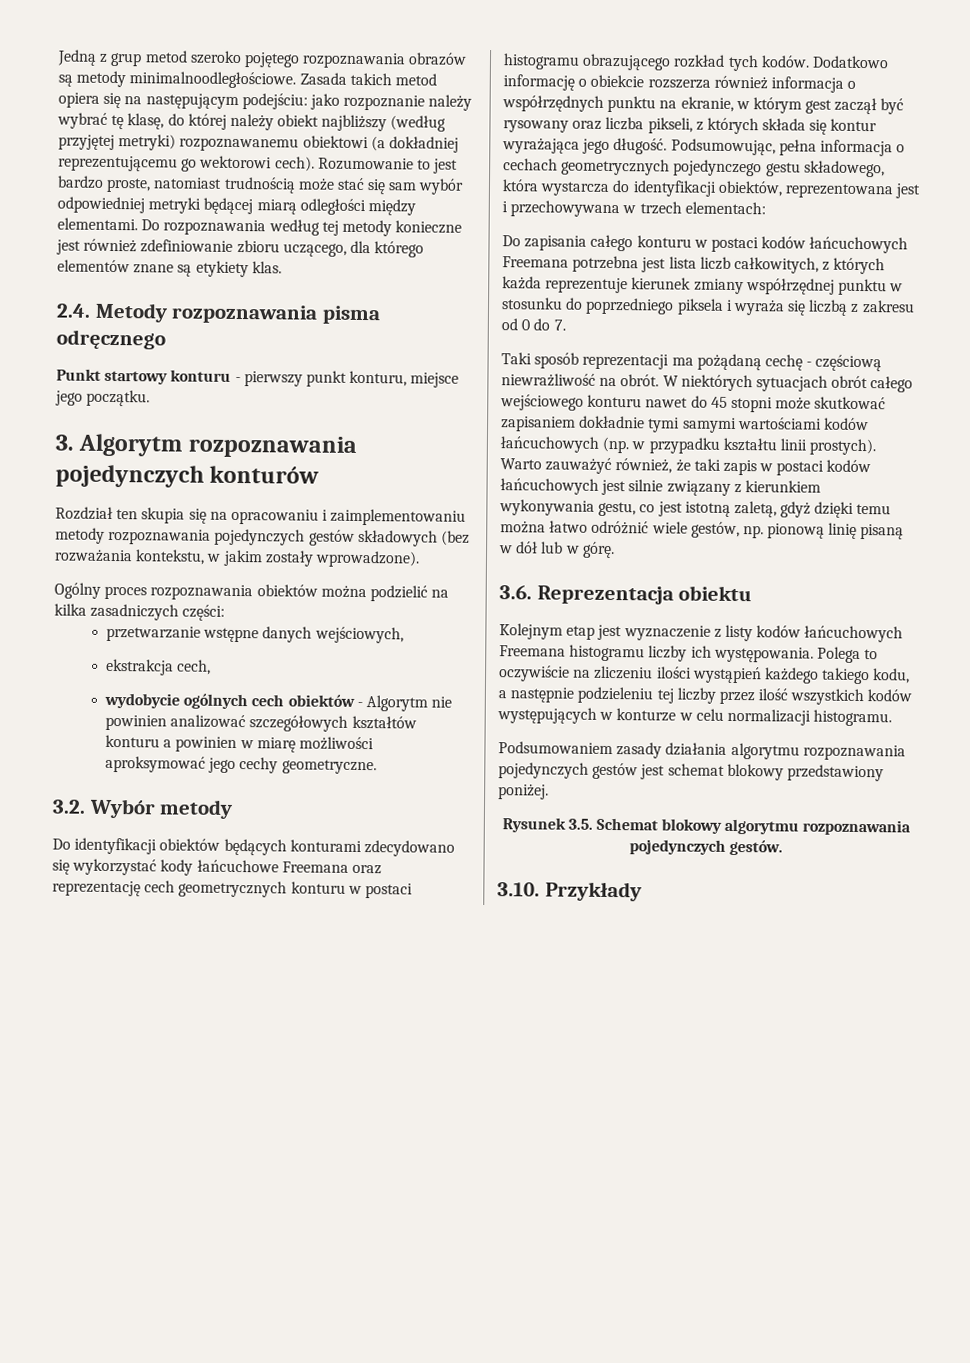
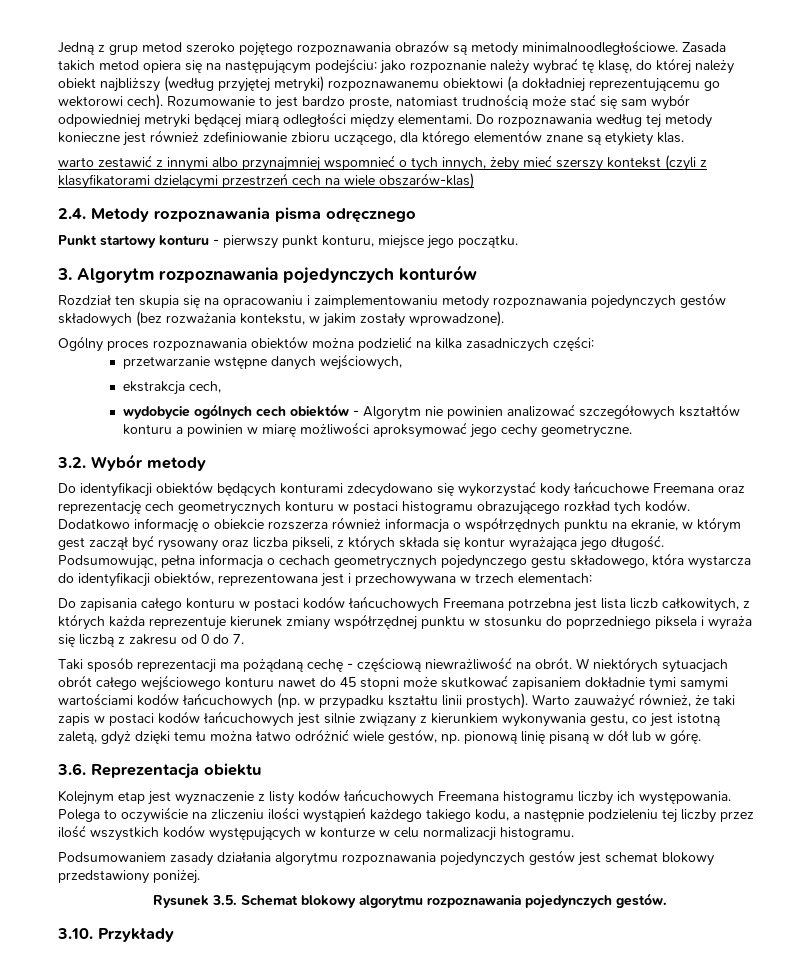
+ warto zestawić z innymi albo przynajmniej wspomnieć o tych innych, żeby mieć szerszy kontekst (czyli z klasyfikatorami dzielącymi przestrzeń cech na wiele obszarów-klas)

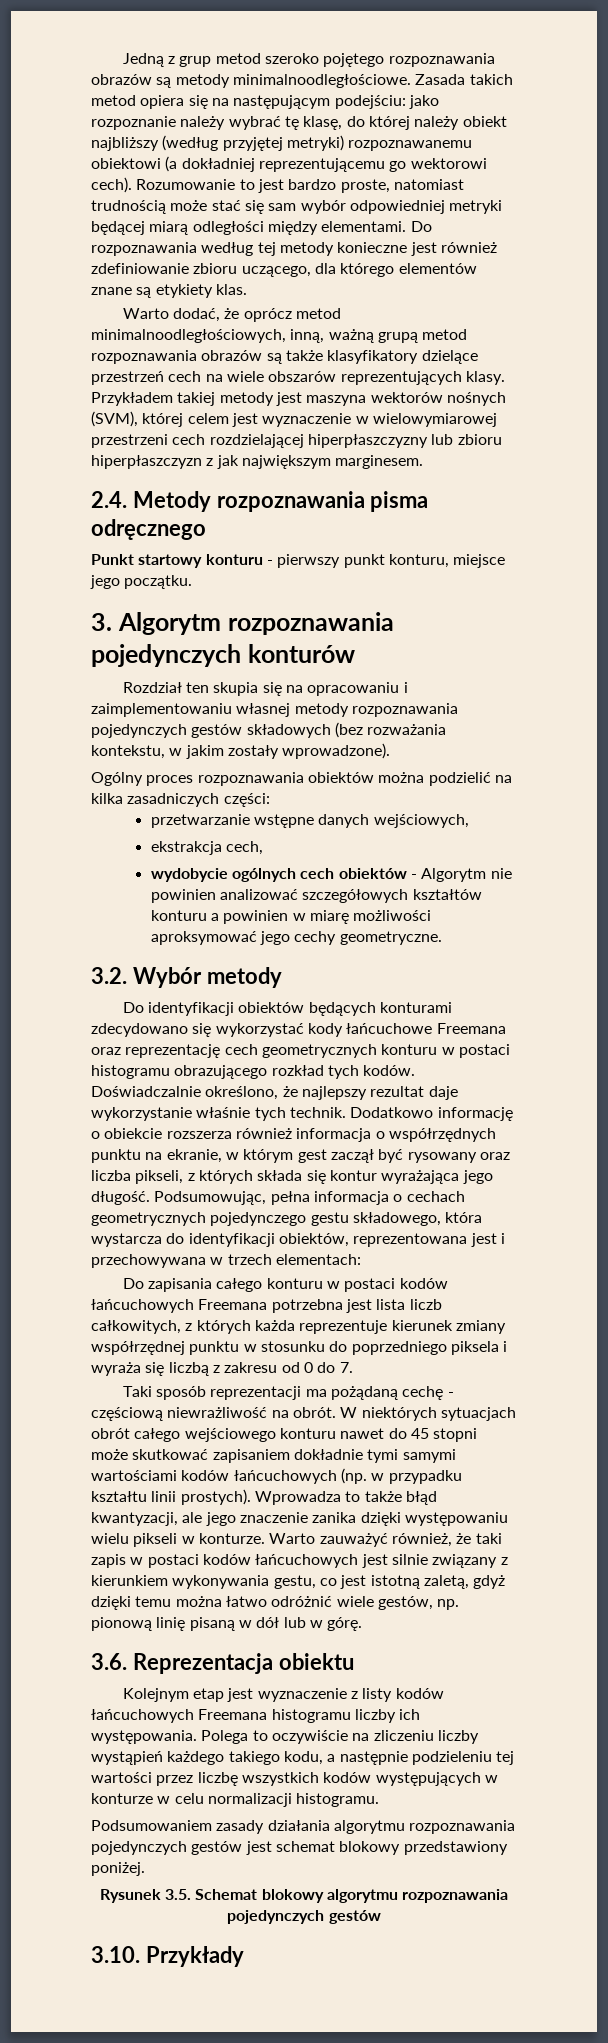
- warto zestawić z innymi albo przynajmniej wspomnieć o tych innych, żeby mieć szerszy kontekst (czyli z klasyfikatorami dzielącymi przestrzeń cech na wiele obszarów-klas)
+ Warto dodać, że oprócz metod minimalnoodległościowych, inną, ważną grupą metod rozpoznawania obrazów są także klasyfikatory dzielące przestrzeń cech na wiele obszarów reprezentujących klasy. Przykładem takiej metody jest maszyna wektorów nośnych (SVM), której celem jest wyznaczenie w wielowymiarowej przestrzeni cech rozdzielającej hiperpłaszczyzny lub zbioru hiperpłaszczyzn z jak największym marginesem.
- Rozdział ten skupia się na opracowaniu i zaimplementowaniu metody rozpoznawania pojedynczych gestów składowych (bez rozważania kontekstu, w jakim zostały wprowadzone).
+ Rozdział ten skupia się na opracowaniu i zaimplementowaniu własnej metody rozpoznawania pojedynczych gestów składowych (bez rozważania kontekstu, w jakim zostały wprowadzone).
+ Doświadczalnie określono, że najlepszy rezultat daje wykorzystanie właśnie tych technik.
+ Wprowadza to także błąd kwantyzacji, ale jego znaczenie zanika dzięki występowaniu wielu pikseli w konturze.
- Polega to oczywiście na zliczeniu ilości wystąpień każdego takiego kodu, a następnie podzieleniu tej liczby przez ilość wszystkich kodów występujących w konturze w celu normalizacji histogramu.
+ Polega to oczywiście na zliczeniu liczby wystąpień każdego takiego kodu, a następnie podzieleniu tej wartości przez liczbę wszystkich kodów występujących w konturze w celu normalizacji histogramu.
- Rysunek 3.5. Schemat blokowy algorytmu rozpoznawania pojedynczych gestów.
+ Rysunek 3.5. Schemat blokowy algorytmu rozpoznawania pojedynczych gestów

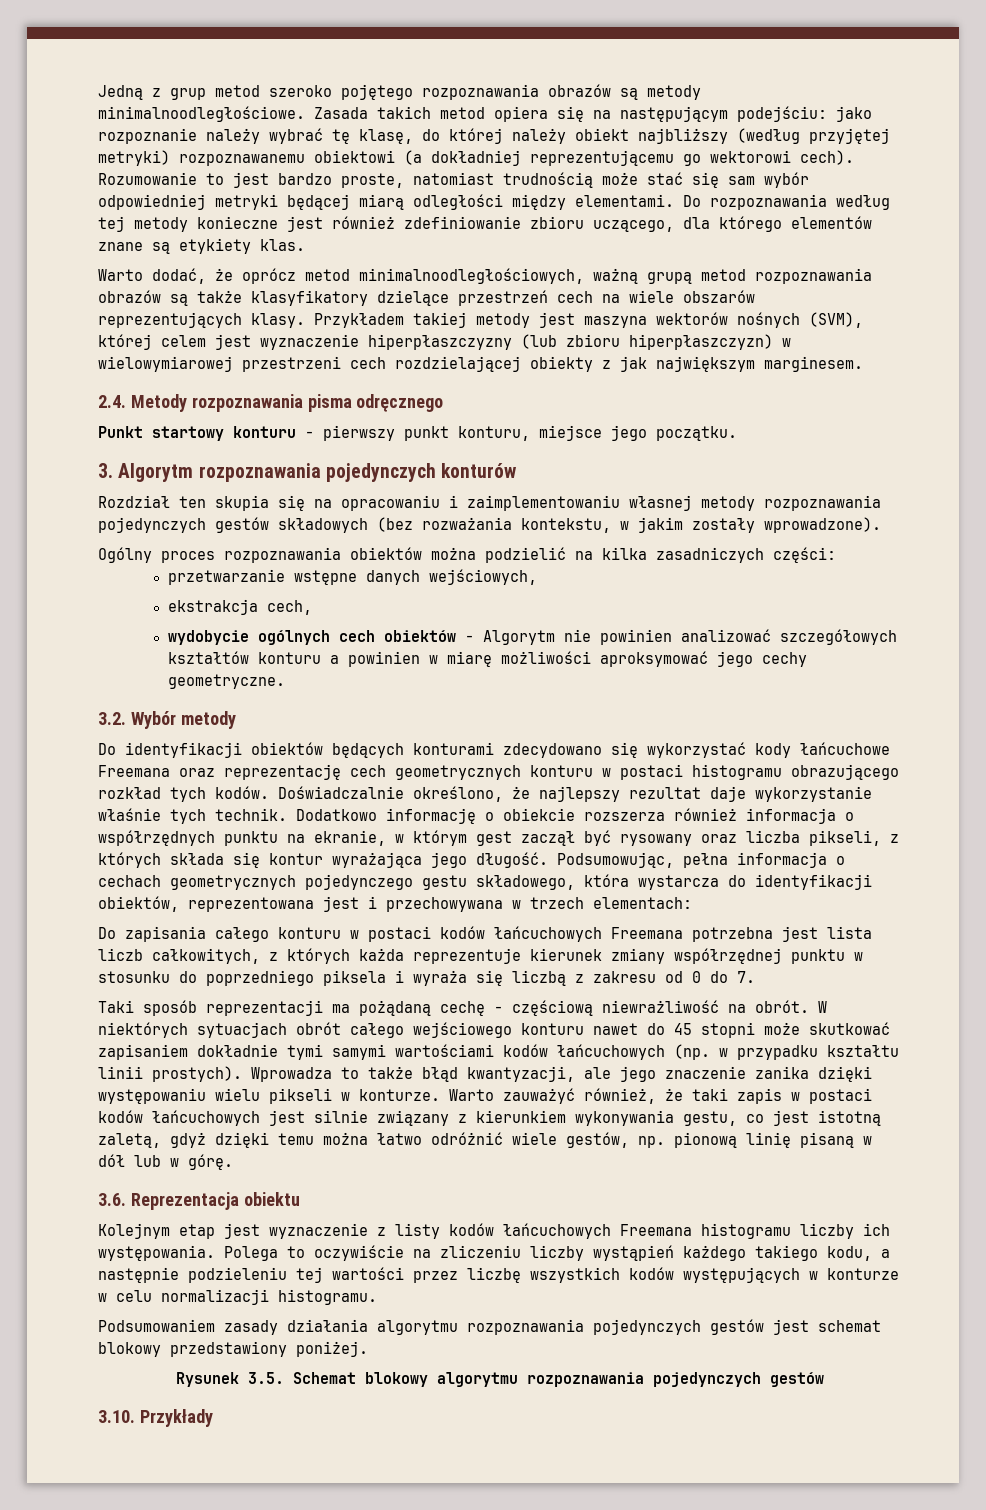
- Warto dodać, że oprócz metod minimalnoodległościowych, inną, ważną grupą metod rozpoznawania obrazów są także klasyfikatory dzielące przestrzeń cech na wiele obszarów reprezentujących klasy.
+ Warto dodać, że oprócz metod minimalnoodległościowych, ważną grupą metod rozpoznawania obrazów są także klasyfikatory dzielące przestrzeń cech na wiele obszarów reprezentujących klasy.
- Przykładem takiej metody jest maszyna wektorów nośnych (SVM), której celem jest wyznaczenie w wielowymiarowej przestrzeni cech rozdzielającej hiperpłaszczyzny lub zbioru hiperpłaszczyzn z jak największym marginesem.
+ Przykładem takiej metody jest maszyna wektorów nośnych (SVM), której celem jest wyznaczenie hiperpłaszczyzny (lub zbioru hiperpłaszczyzn) w wielowymiarowej przestrzeni cech rozdzielającej obiekty z jak największym marginesem.

